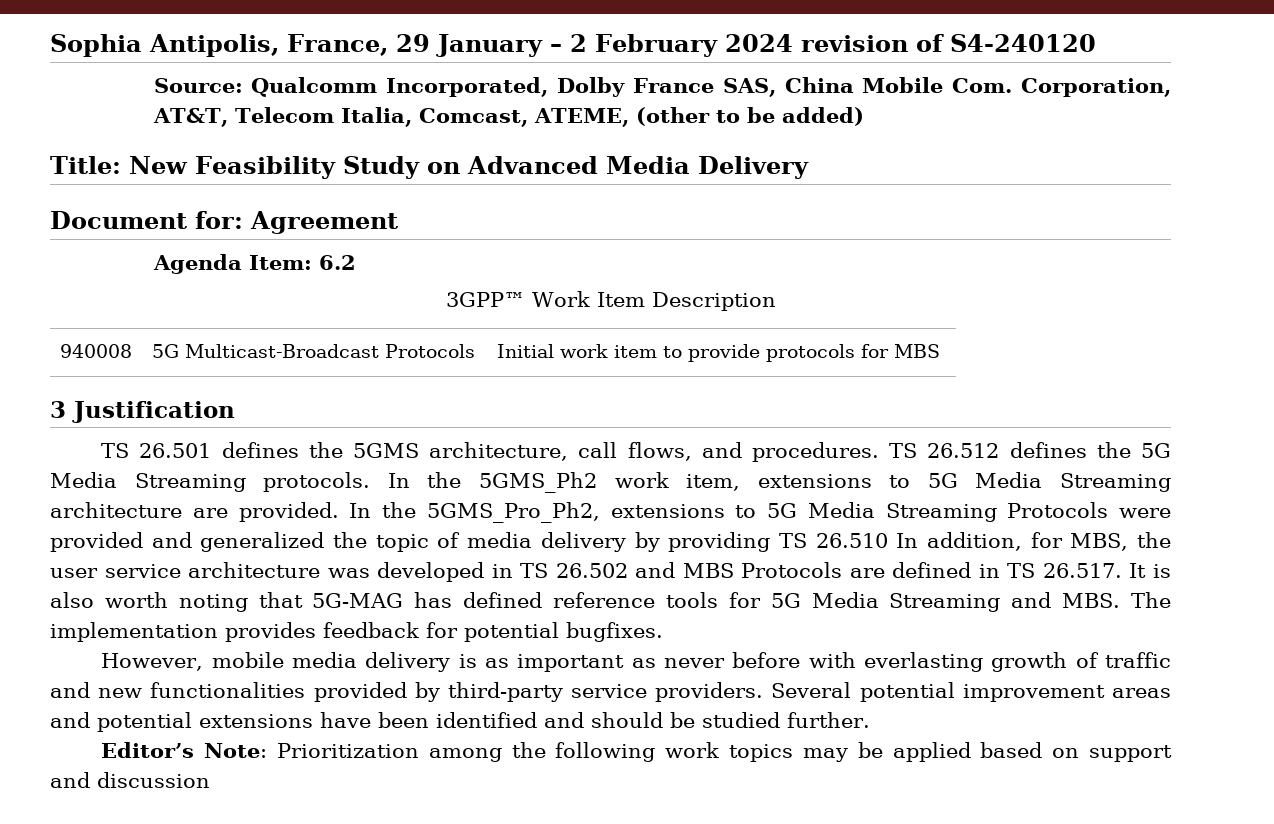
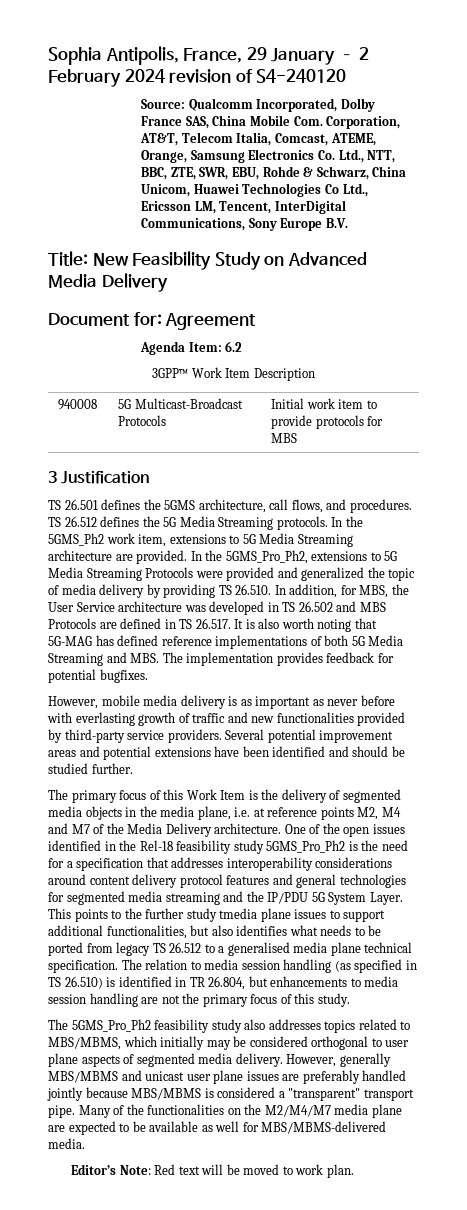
- Source: Qualcomm Incorporated, Dolby France SAS, China Mobile Com. Corporation, AT&T, Telecom Italia, Comcast, ATEME, (other to be added)
+ Source: Qualcomm Incorporated, Dolby France SAS, China Mobile Com. Corporation, AT&T, Telecom Italia, Comcast, ATEME, Orange, Samsung Electronics Co. Ltd., NTT, BBC, ZTE, SWR, EBU, Rohde & Schwarz, China Unicom, Huawei Technologies Co Ltd., Ericsson LM, Tencent, InterDigital Communications, Sony Europe B.V.
- In the 5GMS_Pro_Ph2, extensions to 5G Media Streaming Protocols were provided and generalized the topic of media delivery by providing TS 26.510 In addition, for MBS, the user service architecture was developed in TS 26.502 and MBS Protocols are defined in TS 26.517. It is also worth noting that 5G-MAG has defined reference tools for 5G Media Streaming and MBS. The implementation provides feedback for potential bugfixes.
+ In the 5GMS_Pro_Ph2, extensions to 5G Media Streaming Protocols were provided and generalized the topic of media delivery by providing TS 26.510. In addition, for MBS, the User Service architecture was developed in TS 26.502 and MBS Protocols are defined in TS 26.517. It is also worth noting that 5G-MAG has defined reference implementations of both 5G Media Streaming and MBS. The implementation provides feedback for potential bugfixes.
- Editor’s Note: Prioritization among the following work topics may be applied based on support and discussion
+ The primary focus of this Work Item is the delivery of segmented media objects in the media plane, i.e. at reference points M2, M4 and M7 of the Media Delivery architecture. One of the open issues identified in the Rel-18 feasibility study 5GMS_Pro_Ph2 is the need for a specification that addresses interoperability considerations around content delivery protocol features and general technologies for segmented media streaming and the IP/PDU 5G System Layer. This points to the further study tmedia plane issues to support additional functionalities, but also identifies what needs to be ported from legacy TS 26.512 to a generalised media plane technical specification. The relation to media session handling (as specified in TS 26.510) is identified in TR 26.804, but enhancements to media session handling are not the primary focus of this study.
+ The 5GMS_Pro_Ph2 feasibility study also addresses topics related to MBS/MBMS, which initially may be considered orthogonal to user plane aspects of segmented media delivery. However, generally MBS/MBMS and unicast user plane issues are preferably handled jointly because MBS/MBMS is considered a "transparent" transport pipe. Many of the functionalities on the M2/M4/M7 media plane are expected to be available as well for MBS/MBMS-delivered media.
+ Editor’s Note: Red text will be moved to work plan.

